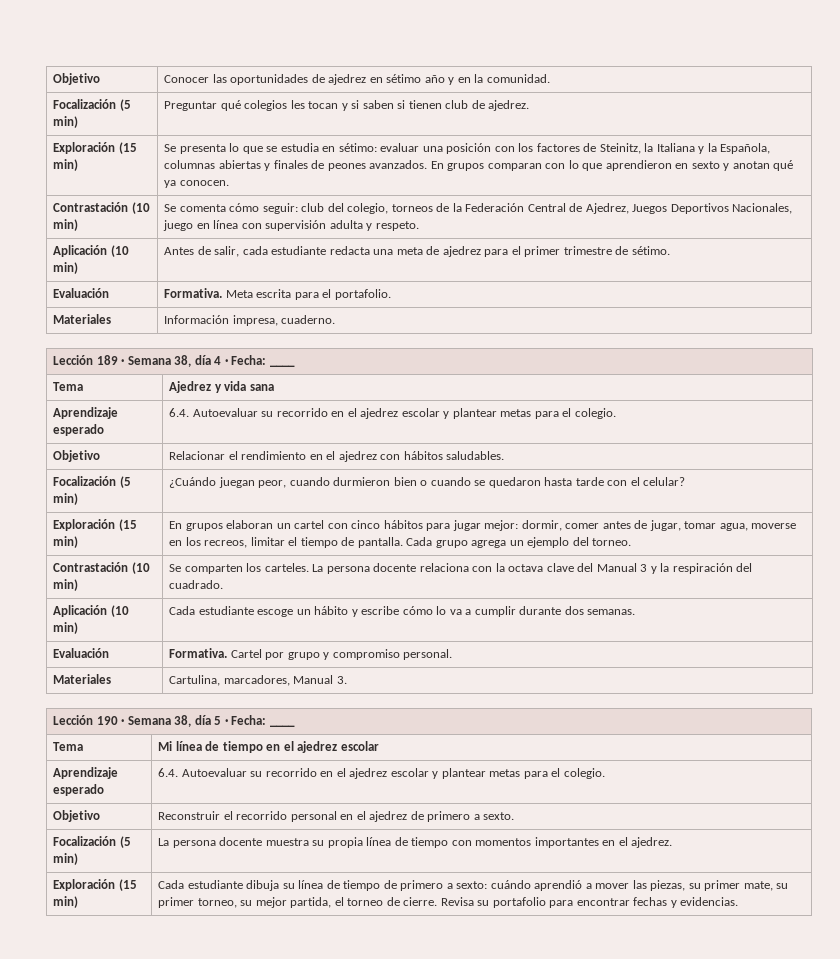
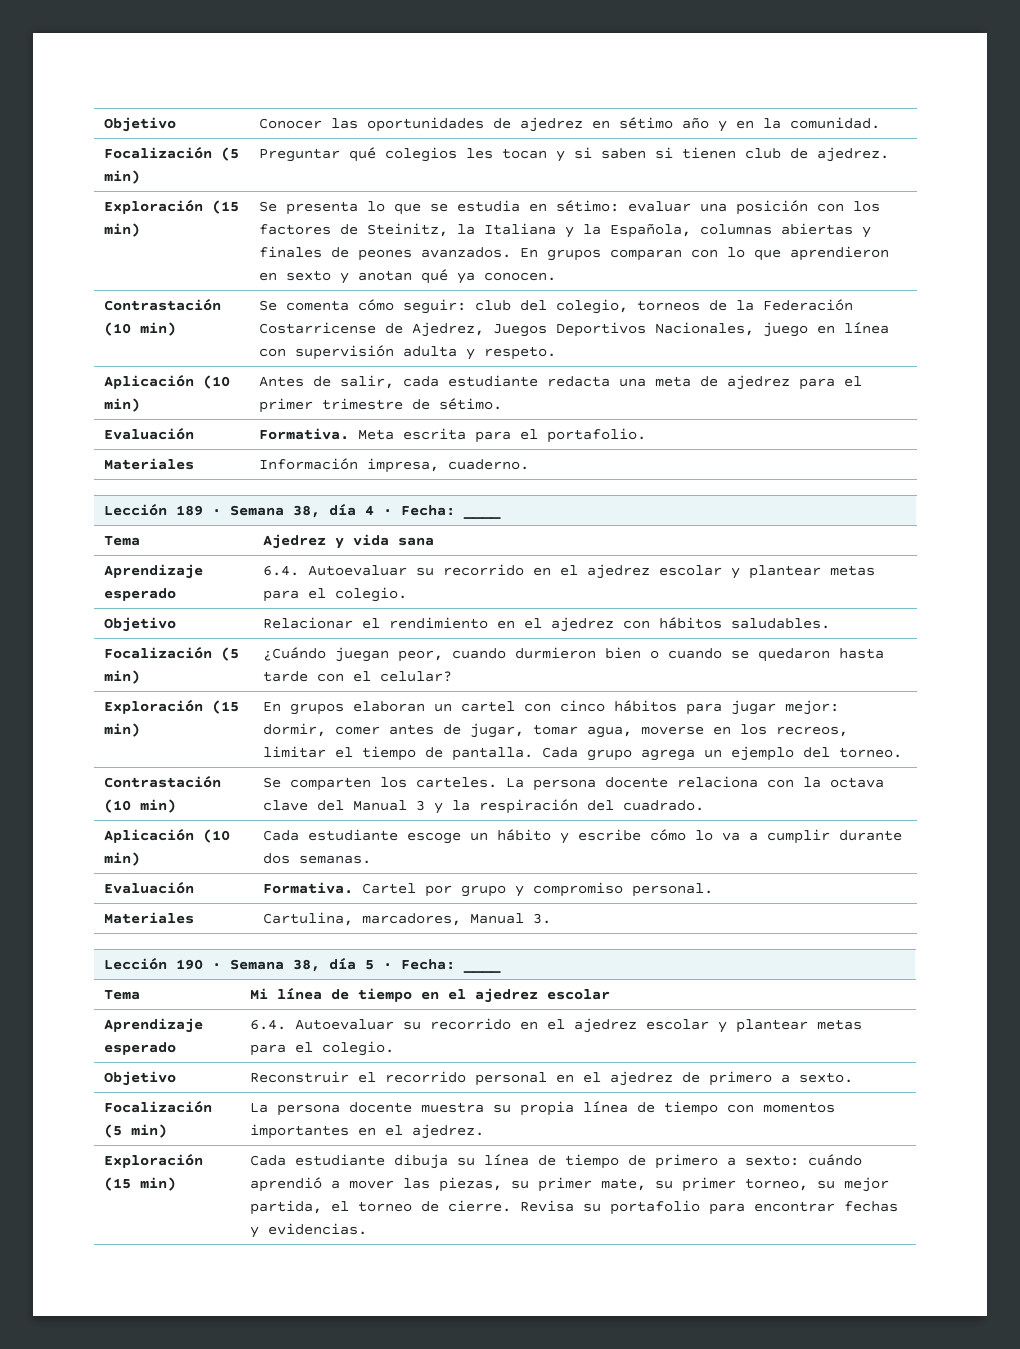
- Contrastación (10 min) | Se comenta cómo seguir: club del colegio, torneos de la Federación Central de Ajedrez, Juegos Deportivos Nacionales, juego en línea con supervisión adulta y respeto.
+ Contrastación (10 min) | Se comenta cómo seguir: club del colegio, torneos de la Federación Costarricense de Ajedrez, Juegos Deportivos Nacionales, juego en línea con supervisión adulta y respeto.

